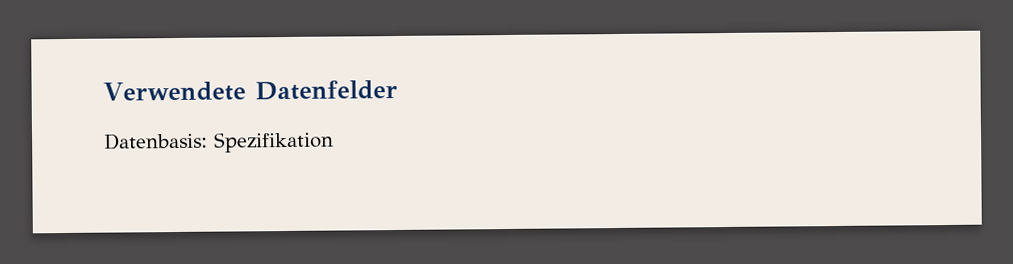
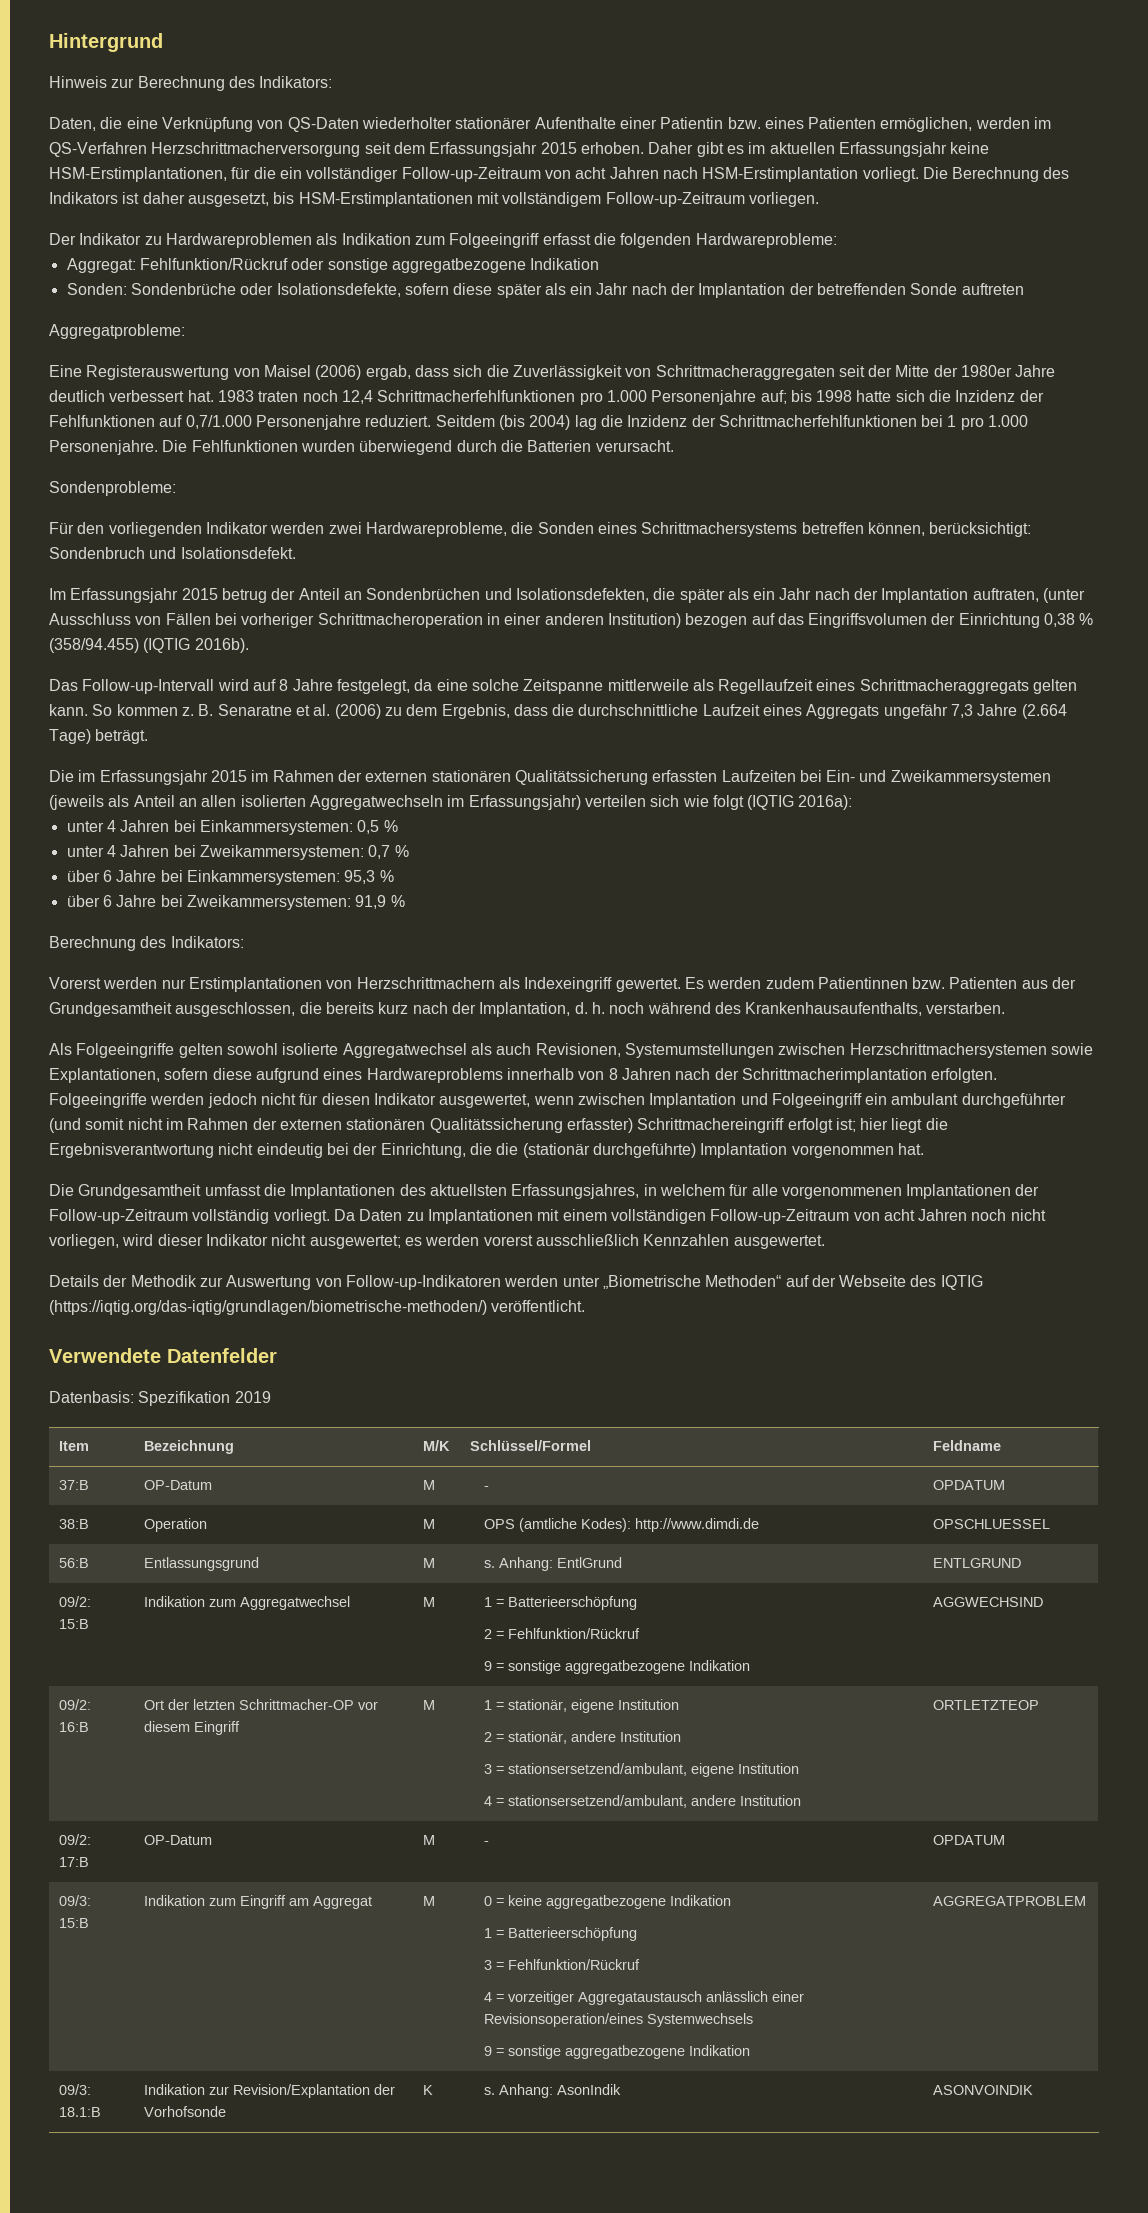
+ Hintergrund
+ Hinweis zur Berechnung des Indikators:
+ Daten, die eine Verknüpfung von QS-Daten wiederholter stationärer Aufenthalte einer Patientin bzw. eines Patienten ermöglichen, werden im QS-Verfahren Herzschrittmacherversorgung seit dem Erfassungsjahr 2015 erhoben. Daher gibt es im aktuellen Erfassungsjahr keine HSM-Erstimplantationen, für die ein vollständiger Follow-up-Zeitraum von acht Jahren nach HSM-Erstimplantation vorliegt. Die Berechnung des Indikators ist daher ausgesetzt, bis HSM-Erstimplantationen mit vollständigem Follow-up-Zeitraum vorliegen.
+ Der Indikator zu Hardwareproblemen als Indikation zum Folgeeingriff erfasst die folgenden Hardwareprobleme:
+ Aggregat: Fehlfunktion/Rückruf oder sonstige aggregatbezogene Indikation
+ Sonden: Sondenbrüche oder Isolationsdefekte, sofern diese später als ein Jahr nach der Implantation der betreffenden Sonde auftreten
+ Aggregatprobleme:
+ Eine Registerauswertung von Maisel (2006) ergab, dass sich die Zuverlässigkeit von Schrittmacheraggregaten seit der Mitte der 1980er Jahre deutlich verbessert hat. 1983 traten noch 12,4 Schrittmacherfehlfunktionen pro 1.000 Personenjahre auf; bis 1998 hatte sich die Inzidenz der Fehlfunktionen auf 0,7/1.000 Personenjahre reduziert. Seitdem (bis 2004) lag die Inzidenz der Schrittmacherfehlfunktionen bei 1 pro 1.000 Personenjahre. Die Fehlfunktionen wurden überwiegend durch die Batterien verursacht.
+ Sondenprobleme:
+ Für den vorliegenden Indikator werden zwei Hardwareprobleme, die Sonden eines Schrittmachersystems betreffen können, berücksichtigt: Sondenbruch und Isolationsdefekt.
+ Im Erfassungsjahr 2015 betrug der Anteil an Sondenbrüchen und Isolationsdefekten, die später als ein Jahr nach der Implantation auftraten, (unter Ausschluss von Fällen bei vorheriger Schrittmacheroperation in einer anderen Institution) bezogen auf das Eingriffsvolumen der Einrichtung 0,38 % (358/94.455) (IQTIG 2016b).
+ Das Follow-up-Intervall wird auf 8 Jahre festgelegt, da eine solche Zeitspanne mittlerweile als Regellaufzeit eines Schrittmacheraggregats gelten kann. So kommen z. B. Senaratne et al. (2006) zu dem Ergebnis, dass die durchschnittliche Laufzeit eines Aggregats ungefähr 7,3 Jahre (2.664 Tage) beträgt.
+ Die im Erfassungsjahr 2015 im Rahmen der externen stationären Qualitätssicherung erfassten Laufzeiten bei Ein- und Zweikammersystemen (jeweils als Anteil an allen isolierten Aggregatwechseln im Erfassungsjahr) verteilen sich wie folgt (IQTIG 2016a):
+ unter 4 Jahren bei Einkammersystemen: 0,5 %
+ unter 4 Jahren bei Zweikammersystemen: 0,7 %
+ über 6 Jahre bei Einkammersystemen: 95,3 %
+ über 6 Jahre bei Zweikammersystemen: 91,9 %
+ Berechnung des Indikators:
+ Vorerst werden nur Erstimplantationen von Herzschrittmachern als Indexeingriff gewertet. Es werden zudem Patientinnen bzw. Patienten aus der Grundgesamtheit ausgeschlossen, die bereits kurz nach der Implantation, d. h. noch während des Krankenhausaufenthalts, verstarben.
+ Als Folgeeingriffe gelten sowohl isolierte Aggregatwechsel als auch Revisionen, Systemumstellungen zwischen Herzschrittmachersystemen sowie Explantationen, sofern diese aufgrund eines Hardwareproblems innerhalb von 8 Jahren nach der Schrittmacherimplantation erfolgten. Folgeeingriffe werden jedoch nicht für diesen Indikator ausgewertet, wenn zwischen Implantation und Folgeeingriff ein ambulant durchgeführter (und somit nicht im Rahmen der externen stationären Qualitätssicherung erfasster) Schrittmachereingriff erfolgt ist; hier liegt die Ergebnisverantwortung nicht eindeutig bei der Einrichtung, die die (stationär durchgeführte) Implantation vorgenommen hat.
+ Die Grundgesamtheit umfasst die Implantationen des aktuellsten Erfassungsjahres, in welchem für alle vorgenommenen Implantationen der Follow-up-Zeitraum vollständig vorliegt. Da Daten zu Implantationen mit einem vollständigen Follow-up-Zeitraum von acht Jahren noch nicht vorliegen, wird dieser Indikator nicht ausgewertet; es werden vorerst ausschließlich Kennzahlen ausgewertet.
+ Details der Methodik zur Auswertung von Follow-up-Indikatoren werden unter „Biometrische Methoden“ auf der Webseite des IQTIG (https://iqtig.org/das-iqtig/grundlagen/biometrische-methoden/) veröffentlicht.
  Verwendete Datenfelder
- Datenbasis: Spezifikation
+ Datenbasis: Spezifikation 2019
+ Item | Bezeichnung | M/K | Schlüssel/Formel | Feldname
+ 37:B | OP-Datum | M | - | OPDATUM
+ 38:B | Operation | M | OPS (amtliche Kodes): http://www.dimdi.de | OPSCHLUESSEL
+ 56:B | Entlassungsgrund | M | s. Anhang: EntlGrund | ENTLGRUND
+ 09/2: 15:B | Indikation zum Aggregatwechsel | M | 1 = Batterieerschöpfung
+ 2 = Fehlfunktion/Rückruf
+ 9 = sonstige aggregatbezogene Indikation | AGGWECHSIND
+ 09/2: 16:B | Ort der letzten Schrittmacher-OP vor diesem Eingriff | M | 1 = stationär, eigene Institution
+ 2 = stationär, andere Institution
+ 3 = stationsersetzend/ambulant, eigene Institution
+ 4 = stationsersetzend/ambulant, andere Institution | ORTLETZTEOP
+ 09/2: 17:B | OP-Datum | M | - | OPDATUM
+ 09/3: 15:B | Indikation zum Eingriff am Aggregat | M | 0 = keine aggregatbezogene Indikation
+ 1 = Batterieerschöpfung
+ 3 = Fehlfunktion/Rückruf
+ 4 = vorzeitiger Aggregataustausch anlässlich einer Revisionsoperation/eines Systemwechsels
+ 9 = sonstige aggregatbezogene Indikation | AGGREGATPROBLEM
+ 09/3: 18.1:B | Indikation zur Revision/Explantation der Vorhofsonde | K | s. Anhang: AsonIndik | ASONVOINDIK

